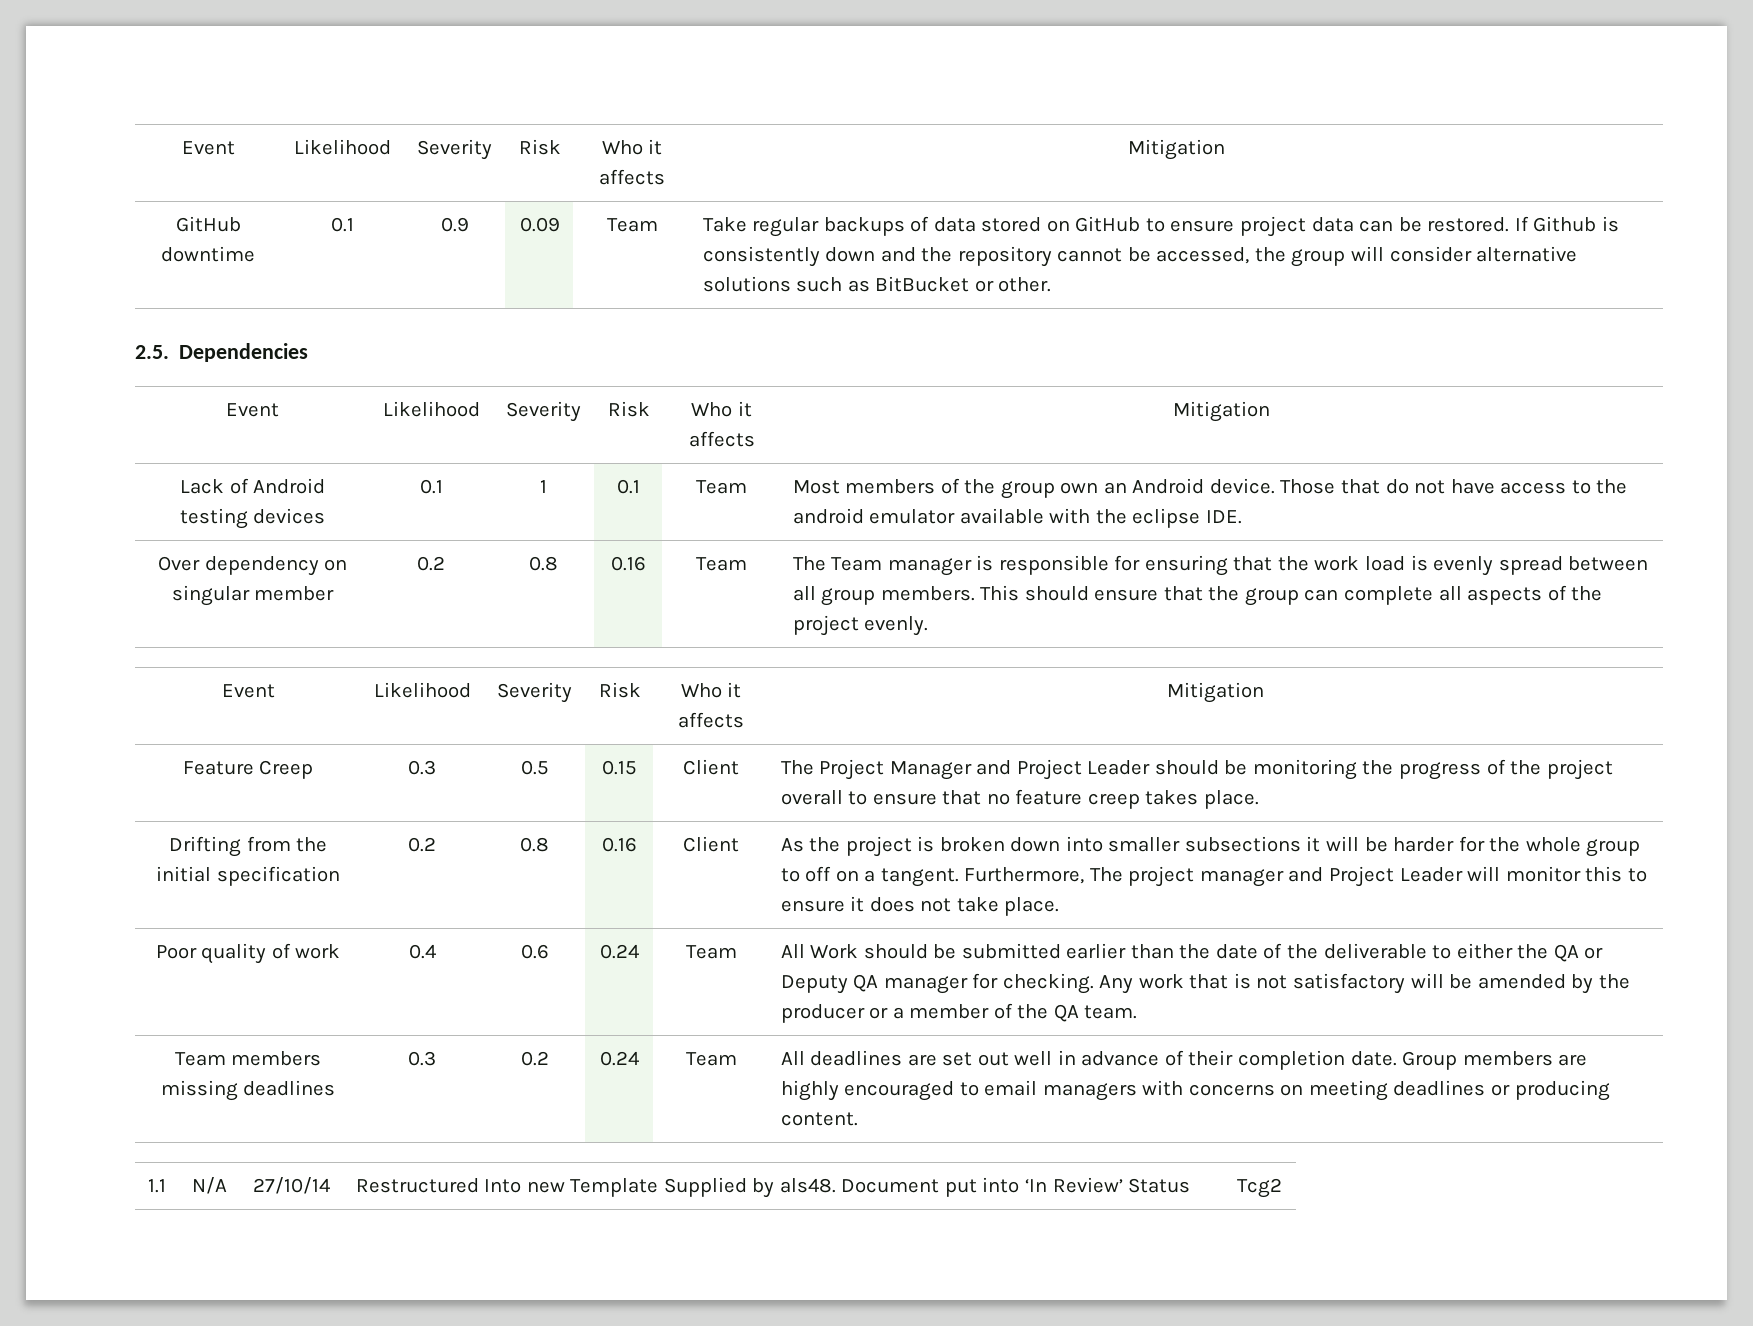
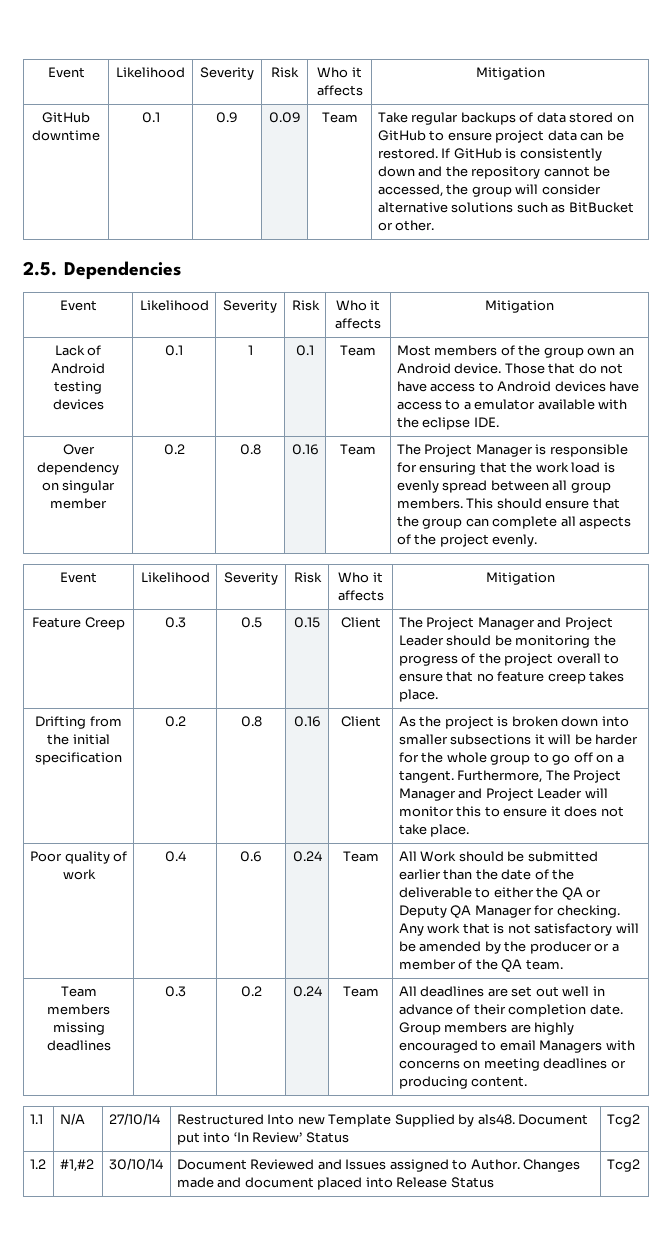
- If Github is consistently down and the repository cannot be accessed, the group will consider alternative solutions such as BitBucket or other.
+ If GitHub is consistently down and the repository cannot be accessed, the group will consider alternative solutions such as BitBucket or other.
- Lack of Android testing devices | 0.1 | 1 | 0.1 | Team | Most members of the group own an Android device. Those that do not have access to the android emulator available with the eclipse IDE.
+ Lack of Android testing devices | 0.1 | 1 | 0.1 | Team | Most members of the group own an Android device. Those that do not have access to Android devices have access to a emulator available with the eclipse IDE.
- The Team manager is responsible for ensuring that the work load is evenly spread between all group members.
+ The Project Manager is responsible for ensuring that the work load is evenly spread between all group members.
- As the project is broken down into smaller subsections it will be harder for the whole group to off on a tangent.
+ As the project is broken down into smaller subsections it will be harder for the whole group to go off on a tangent.
- Furthermore, The project manager and Project Leader will monitor this to ensure it does not take place.
+ Furthermore, The Project Manager and Project Leader will monitor this to ensure it does not take place.
- All Work should be submitted earlier than the date of the deliverable to either the QA or Deputy QA manager for checking.
+ All Work should be submitted earlier than the date of the deliverable to either the QA or Deputy QA Manager for checking.
- Team members missing deadlines | 0.3 | 0.2 | 0.24 | Team | All deadlines are set out well in advance of their completion date. Group members are highly encouraged to email managers with concerns on meeting deadlines or producing content.
+ Team members missing deadlines | 0.3 | 0.2 | 0.24 | Team | All deadlines are set out well in advance of their completion date. Group members are highly encouraged to email Managers with concerns on meeting deadlines or producing content.
+ 1.2 | #1,#2 | 30/10/14 | Document Reviewed and Issues assigned to Author. Changes made and document placed into Release Status | Tcg2

